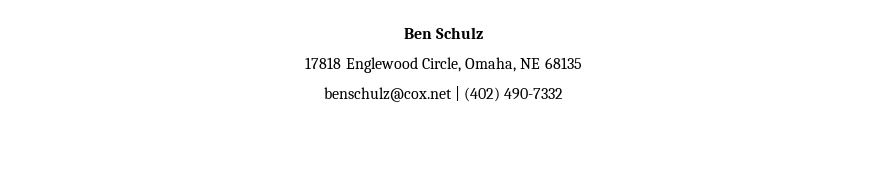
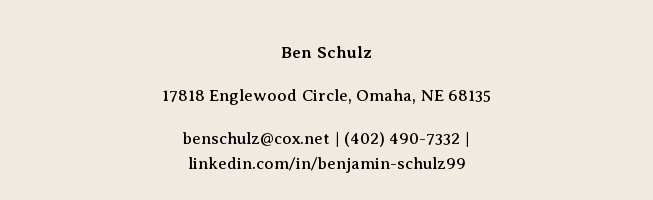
- benschulz@cox.net | (402) 490-7332
+ benschulz@cox.net | (402) 490-7332 | linkedin.com/in/benjamin-schulz99

